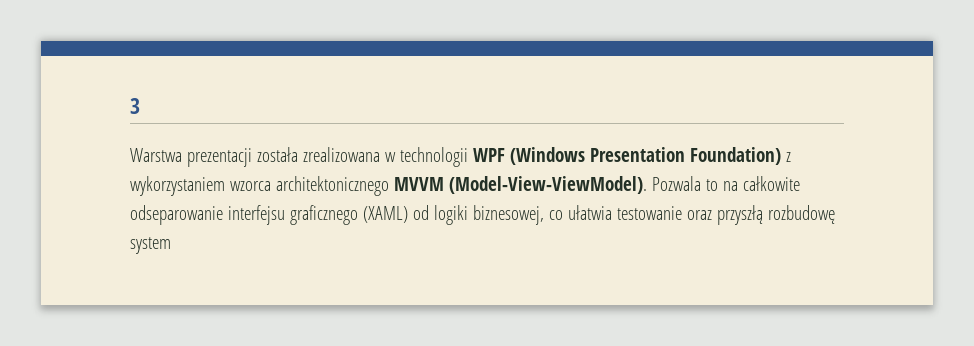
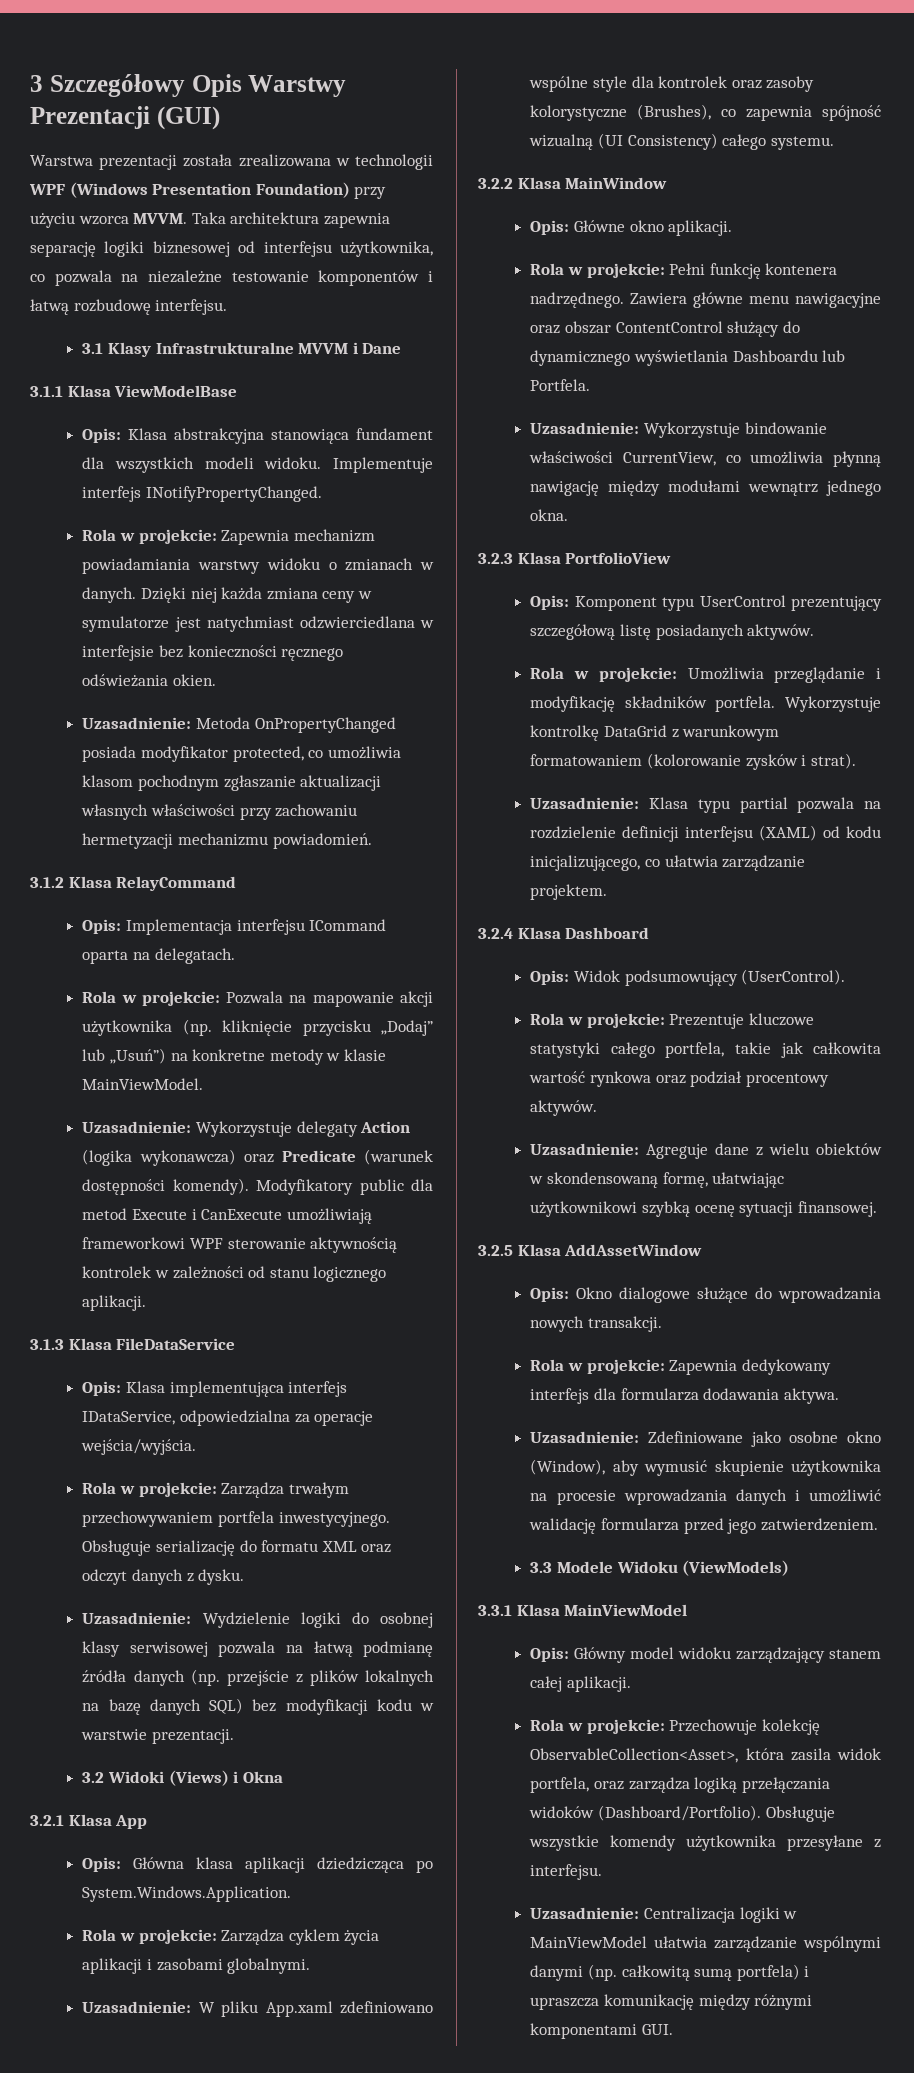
- 3
+ 3 Szczegółowy Opis Warstwy Prezentacji (GUI)
- Warstwa prezentacji została zrealizowana w technologii WPF (Windows Presentation Foundation) z wykorzystaniem wzorca architektonicznego MVVM (Model-View-ViewModel). Pozwala to na całkowite odseparowanie interfejsu graficznego (XAML) od logiki biznesowej, co ułatwia testowanie oraz przyszłą rozbudowę system
+ Warstwa prezentacji została zrealizowana w technologii WPF (Windows Presentation Foundation) przy użyciu wzorca MVVM. Taka architektura zapewnia separację logiki biznesowej od interfejsu użytkownika, co pozwala na niezależne testowanie komponentów i łatwą rozbudowę interfejsu.
+ 3.1 Klasy Infrastrukturalne MVVM i Dane
+ 3.1.1 Klasa ViewModelBase
+ Opis: Klasa abstrakcyjna stanowiąca fundament dla wszystkich modeli widoku. Implementuje interfejs INotifyPropertyChanged.
+ Rola w projekcie: Zapewnia mechanizm powiadamiania warstwy widoku o zmianach w danych. Dzięki niej każda zmiana ceny w symulatorze jest natychmiast odzwierciedlana w interfejsie bez konieczności ręcznego odświeżania okien.
+ Uzasadnienie: Metoda OnPropertyChanged posiada modyfikator protected, co umożliwia klasom pochodnym zgłaszanie aktualizacji własnych właściwości przy zachowaniu hermetyzacji mechanizmu powiadomień.
+ 3.1.2 Klasa RelayCommand
+ Opis: Implementacja interfejsu ICommand oparta na delegatach.
+ Rola w projekcie: Pozwala na mapowanie akcji użytkownika (np. kliknięcie przycisku „Dodaj” lub „Usuń”) na konkretne metody w klasie MainViewModel.
+ Uzasadnienie: Wykorzystuje delegaty Action (logika wykonawcza) oraz Predicate (warunek dostępności komendy). Modyfikatory public dla metod Execute i CanExecute umożliwiają frameworkowi WPF sterowanie aktywnością kontrolek w zależności od stanu logicznego aplikacji.
+ 3.1.3 Klasa FileDataService
+ Opis: Klasa implementująca interfejs IDataService, odpowiedzialna za operacje wejścia/wyjścia.
+ Rola w projekcie: Zarządza trwałym przechowywaniem portfela inwestycyjnego. Obsługuje serializację do formatu XML oraz odczyt danych z dysku.
+ Uzasadnienie: Wydzielenie logiki do osobnej klasy serwisowej pozwala na łatwą podmianę źródła danych (np. przejście z plików lokalnych na bazę danych SQL) bez modyfikacji kodu w warstwie prezentacji.
+ 3.2 Widoki (Views) i Okna
+ 3.2.1 Klasa App
+ Opis: Główna klasa aplikacji dziedzicząca po System.Windows.Application.
+ Rola w projekcie: Zarządza cyklem życia aplikacji i zasobami globalnymi.
+ Uzasadnienie: W pliku App.xaml zdefiniowano wspólne style dla kontrolek oraz zasoby kolorystyczne (Brushes), co zapewnia spójność wizualną (UI Consistency) całego systemu.
+ 3.2.2 Klasa MainWindow
+ Opis: Główne okno aplikacji.
+ Rola w projekcie: Pełni funkcję kontenera nadrzędnego. Zawiera główne menu nawigacyjne oraz obszar ContentControl służący do dynamicznego wyświetlania Dashboardu lub Portfela.
+ Uzasadnienie: Wykorzystuje bindowanie właściwości CurrentView, co umożliwia płynną nawigację między modułami wewnątrz jednego okna.
+ 3.2.3 Klasa PortfolioView
+ Opis: Komponent typu UserControl prezentujący szczegółową listę posiadanych aktywów.
+ Rola w projekcie: Umożliwia przeglądanie i modyfikację składników portfela. Wykorzystuje kontrolkę DataGrid z warunkowym formatowaniem (kolorowanie zysków i strat).
+ Uzasadnienie: Klasa typu partial pozwala na rozdzielenie definicji interfejsu (XAML) od kodu inicjalizującego, co ułatwia zarządzanie projektem.
+ 3.2.4 Klasa Dashboard
+ Opis: Widok podsumowujący (UserControl).
+ Rola w projekcie: Prezentuje kluczowe statystyki całego portfela, takie jak całkowita wartość rynkowa oraz podział procentowy aktywów.
+ Uzasadnienie: Agreguje dane z wielu obiektów w skondensowaną formę, ułatwiając użytkownikowi szybką ocenę sytuacji finansowej.
+ 3.2.5 Klasa AddAssetWindow
+ Opis: Okno dialogowe służące do wprowadzania nowych transakcji.
+ Rola w projekcie: Zapewnia dedykowany interfejs dla formularza dodawania aktywa.
+ Uzasadnienie: Zdefiniowane jako osobne okno (Window), aby wymusić skupienie użytkownika na procesie wprowadzania danych i umożliwić walidację formularza przed jego zatwierdzeniem.
+ 3.3 Modele Widoku (ViewModels)
+ 3.3.1 Klasa MainViewModel
+ Opis: Główny model widoku zarządzający stanem całej aplikacji.
+ Rola w projekcie: Przechowuje kolekcję ObservableCollection<Asset>, która zasila widok portfela, oraz zarządza logiką przełączania widoków (Dashboard/Portfolio). Obsługuje wszystkie komendy użytkownika przesyłane z interfejsu.
+ Uzasadnienie: Centralizacja logiki w MainViewModel ułatwia zarządzanie wspólnymi danymi (np. całkowitą sumą portfela) i upraszcza komunikację między różnymi komponentami GUI.

